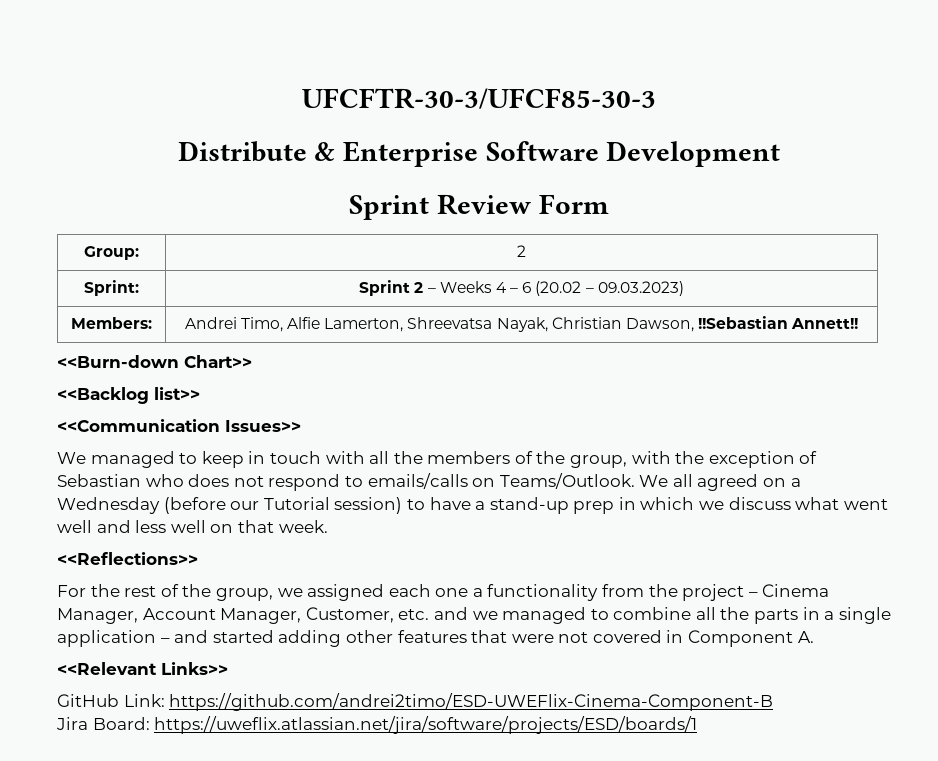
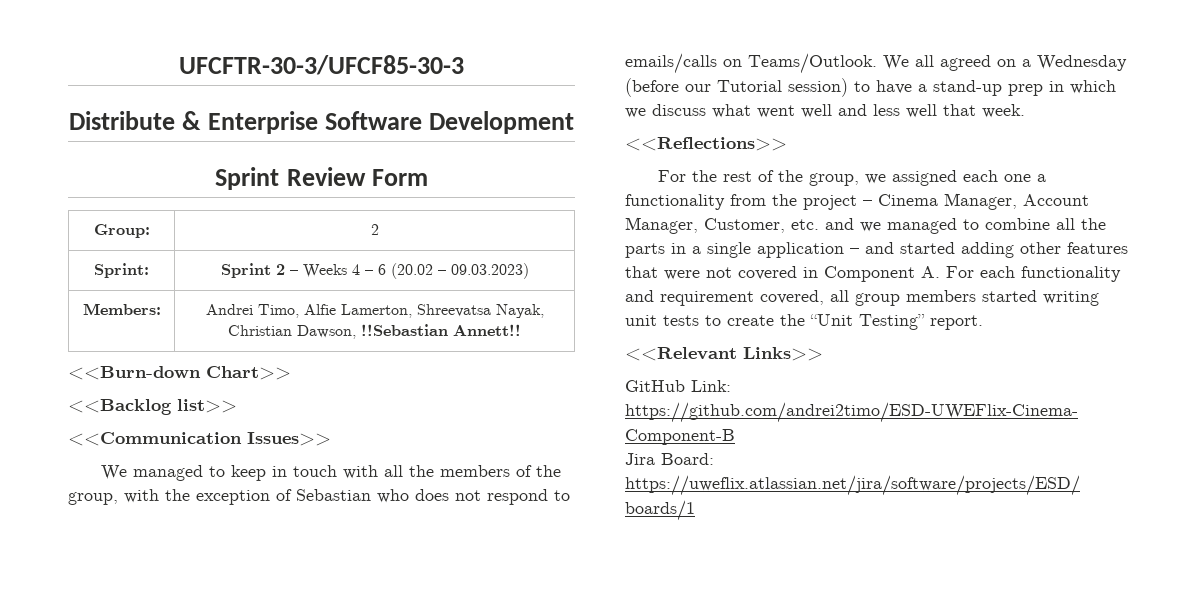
- We all agreed on a Wednesday (before our Tutorial session) to have a stand-up prep in which we discuss what went well and less well on that week.
+ We all agreed on a Wednesday (before our Tutorial session) to have a stand-up prep in which we discuss what went well and less well that week.
- For the rest of the group, we assigned each one a functionality from the project – Cinema Manager, Account Manager, Customer, etc. and we managed to combine all the parts in a single application – and started adding other features that were not covered in Component A.
+ For the rest of the group, we assigned each one a functionality from the project – Cinema Manager, Account Manager, Customer, etc. and we managed to combine all the parts in a single application – and started adding other features that were not covered in Component A. For each functionality and requirement covered, all group members started writing unit tests to create the “Unit Testing” report.

